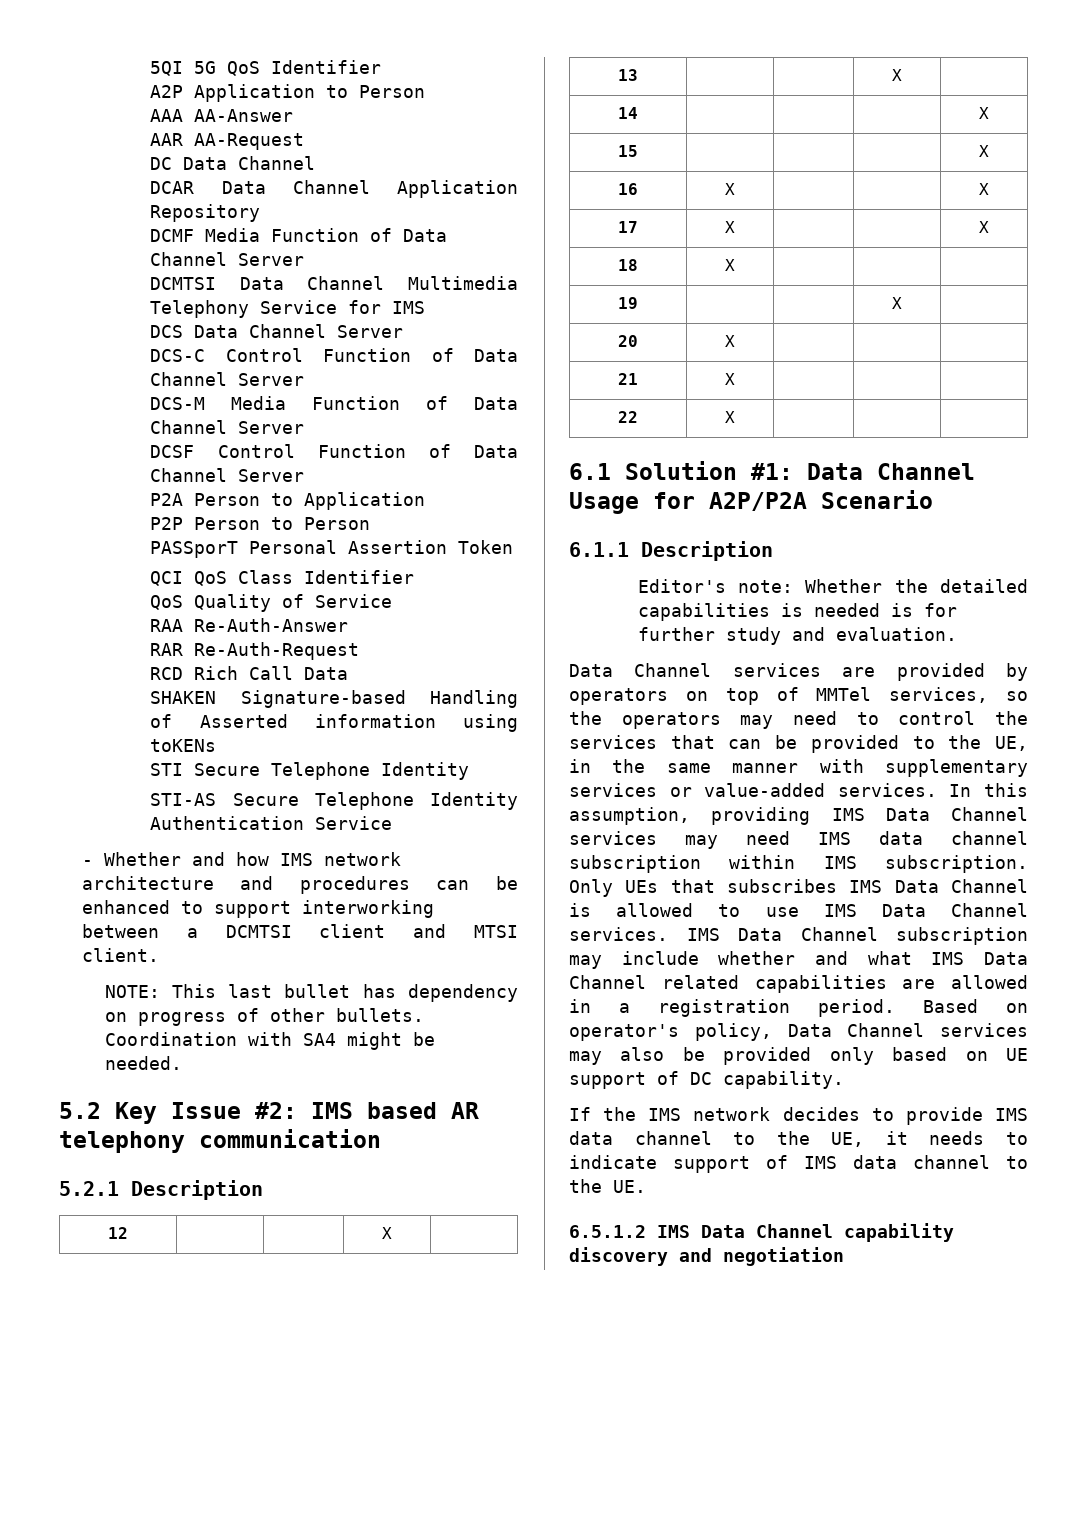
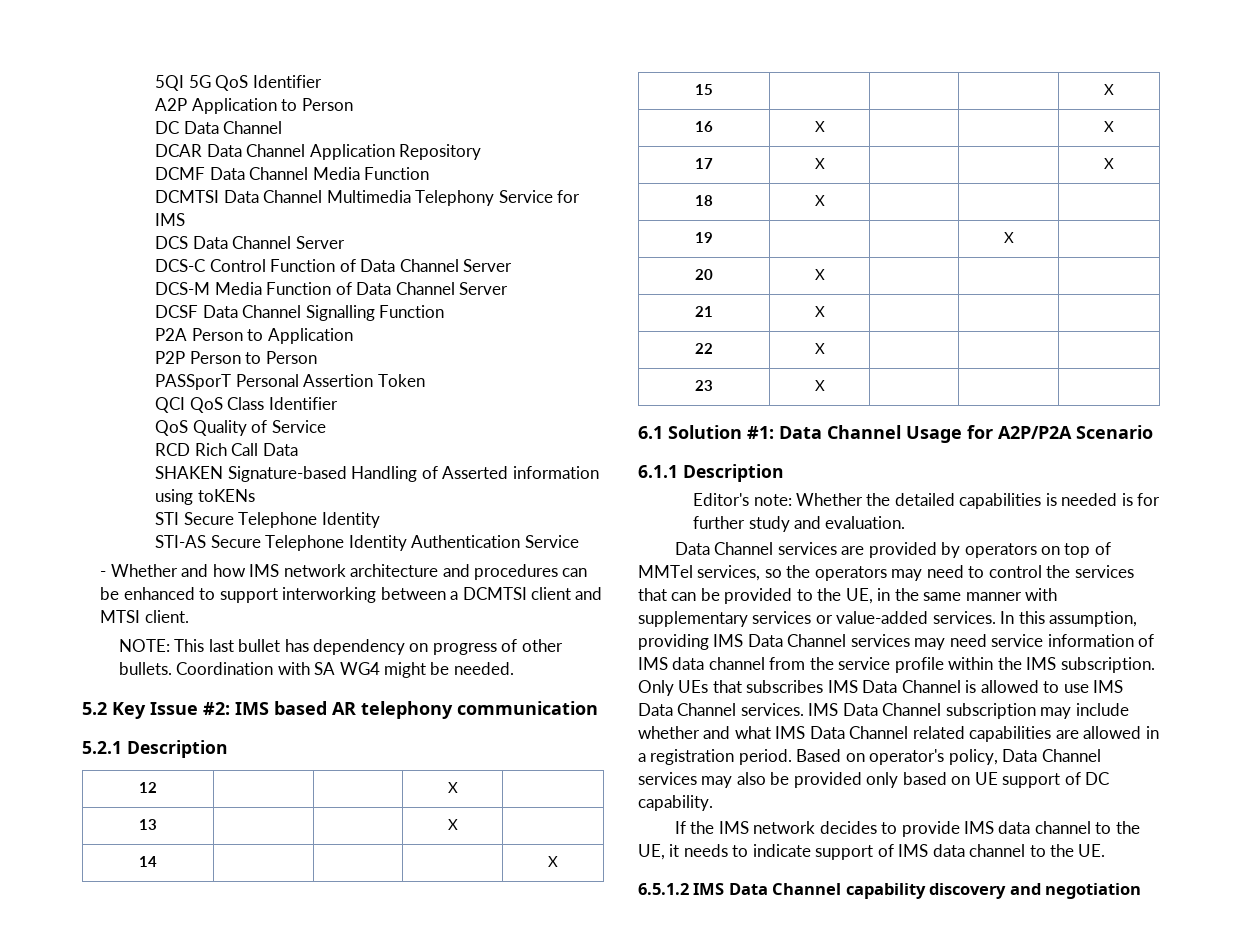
- AAA AA-Answer
- AAR AA-Request
- DCMF Media Function of Data Channel Server
+ DCMF Data Channel Media Function
- DCSF Control Function of Data Channel Server
+ DCSF Data Channel Signalling Function
- RAA Re-Auth-Answer
- RAR Re-Auth-Request
- Coordination with SA4 might be needed.
+ Coordination with SA WG4 might be needed.
+ 23 | X | | |
- In this assumption, providing IMS Data Channel services may need IMS data channel subscription within IMS subscription.
+ In this assumption, providing IMS Data Channel services may need service information of IMS data channel from the service profile within the IMS subscription.

